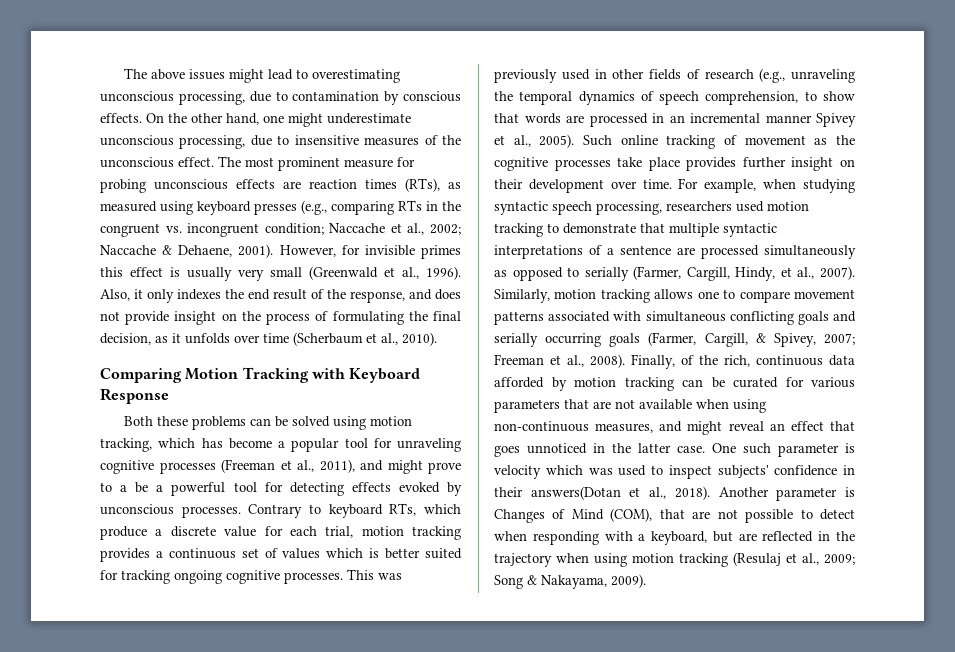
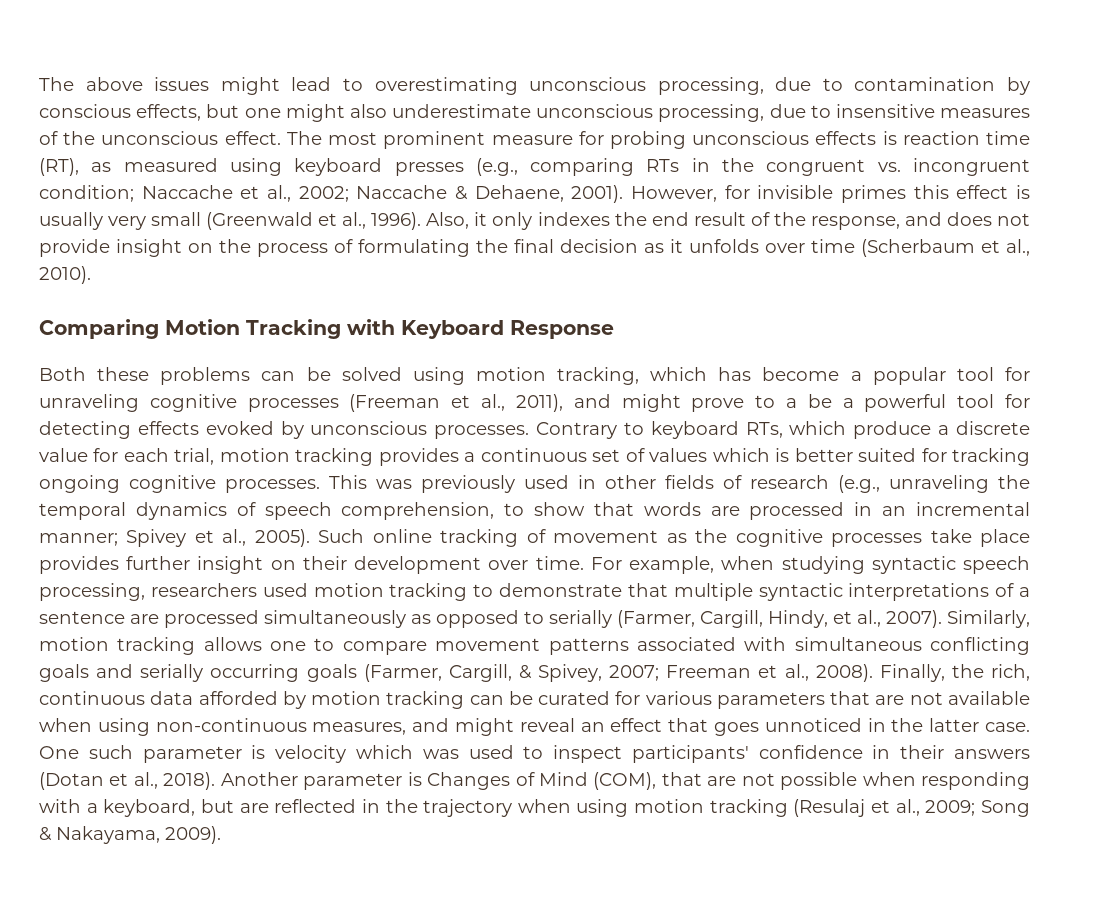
- The above issues might lead to overestimating unconscious processing, due to contamination by conscious effects. On the other hand, one might underestimate unconscious processing, due to insensitive measures of the unconscious effect.
+ The above issues might lead to overestimating unconscious processing, due to contamination by conscious effects, but one might also underestimate unconscious processing, due to insensitive measures of the unconscious effect.
- The most prominent measure for probing unconscious effects are reaction times (RTs), as measured using keyboard presses (e.g., comparing RTs in the congruent vs. incongruent condition; Naccache et al., 2002; Naccache & Dehaene, 2001).
+ The most prominent measure for probing unconscious effects is reaction time (RT), as measured using keyboard presses (e.g., comparing RTs in the congruent vs. incongruent condition; Naccache et al., 2002; Naccache & Dehaene, 2001).
- Also, it only indexes the end result of the response, and does not provide insight on the process of formulating the final decision, as it unfolds over time (Scherbaum et al., 2010).
+ Also, it only indexes the end result of the response, and does not provide insight on the process of formulating the final decision as it unfolds over time (Scherbaum et al., 2010).
- This was previously used in other fields of research (e.g., unraveling the temporal dynamics of speech comprehension, to show that words are processed in an incremental manner Spivey et al., 2005).
+ This was previously used in other fields of research (e.g., unraveling the temporal dynamics of speech comprehension, to show that words are processed in an incremental manner; Spivey et al., 2005).
- Finally, of the rich, continuous data afforded by motion tracking can be curated for various parameters that are not available when using non-continuous measures, and might reveal an effect that goes unnoticed in the latter case.
+ Finally, the rich, continuous data afforded by motion tracking can be curated for various parameters that are not available when using non-continuous measures, and might reveal an effect that goes unnoticed in the latter case.
- One such parameter is velocity which was used to inspect subjects' confidence in their answers(Dotan et al., 2018).
+ One such parameter is velocity which was used to inspect participants' confidence in their answers (Dotan et al., 2018).
- Another parameter is Changes of Mind (COM), that are not possible to detect when responding with a keyboard, but are reflected in the trajectory when using motion tracking (Resulaj et al., 2009; Song & Nakayama, 2009).
+ Another parameter is Changes of Mind (COM), that are not possible when responding with a keyboard, but are reflected in the trajectory when using motion tracking (Resulaj et al., 2009; Song & Nakayama, 2009).

